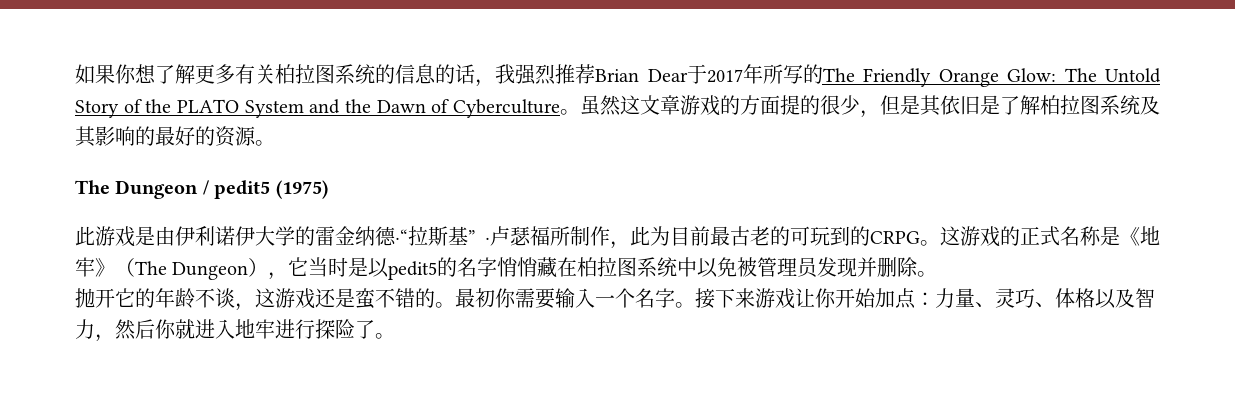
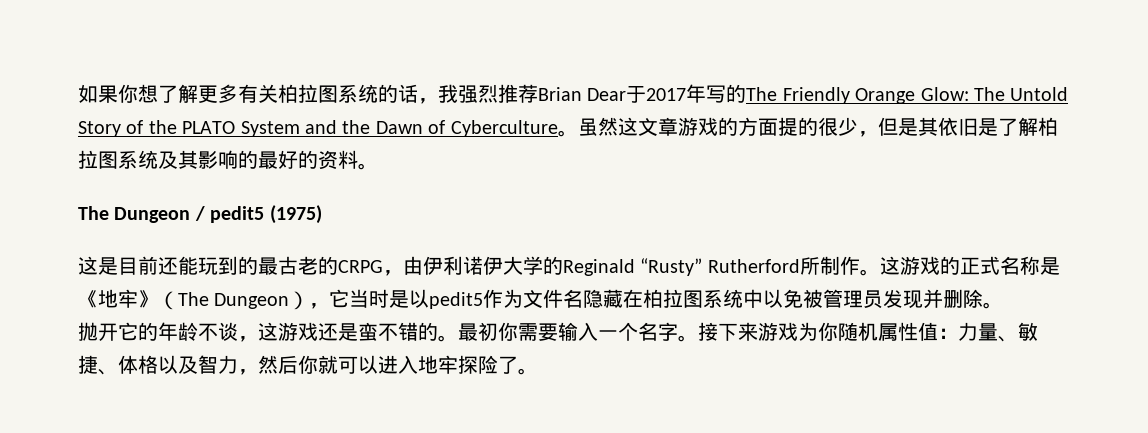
- 如果你想了解更多有关柏拉图系统的信息的话，我强烈推荐Brian Dear于2017年所写的The Friendly Orange Glow: The Untold Story of the PLATO System and the Dawn of Cyberculture。
+ 如果你想了解更多有关柏拉图系统的话，我强烈推荐Brian Dear于2017年写的The Friendly Orange Glow: The Untold Story of the PLATO System and the Dawn of Cyberculture。
- 虽然这文章游戏的方面提的很少，但是其依旧是了解柏拉图系统及其影响的最好的资源。
+ 虽然这文章游戏的方面提的很少，但是其依旧是了解柏拉图系统及其影响的最好的资料。
- 此游戏是由伊利诺伊大学的雷金纳德·“拉斯基” ·卢瑟福所制作，此为目前最古老的可玩到的CRPG。
+ 这是目前还能玩到的最古老的CRPG，由伊利诺伊大学的Reginald “Rusty” Rutherford所制作。
- 这游戏的正式名称是《地牢》（The Dungeon），它当时是以pedit5的名字悄悄藏在柏拉图系统中以免被管理员发现并删除。
+ 这游戏的正式名称是《地牢》（The Dungeon），它当时是以pedit5作为文件名隐藏在柏拉图系统中以免被管理员发现并删除。
- 接下来游戏让你开始加点：力量、灵巧、体格以及智力，然后你就进入地牢进行探险了。
+ 接下来游戏为你随机属性值：力量、敏捷、体格以及智力，然后你就可以进入地牢探险了。

